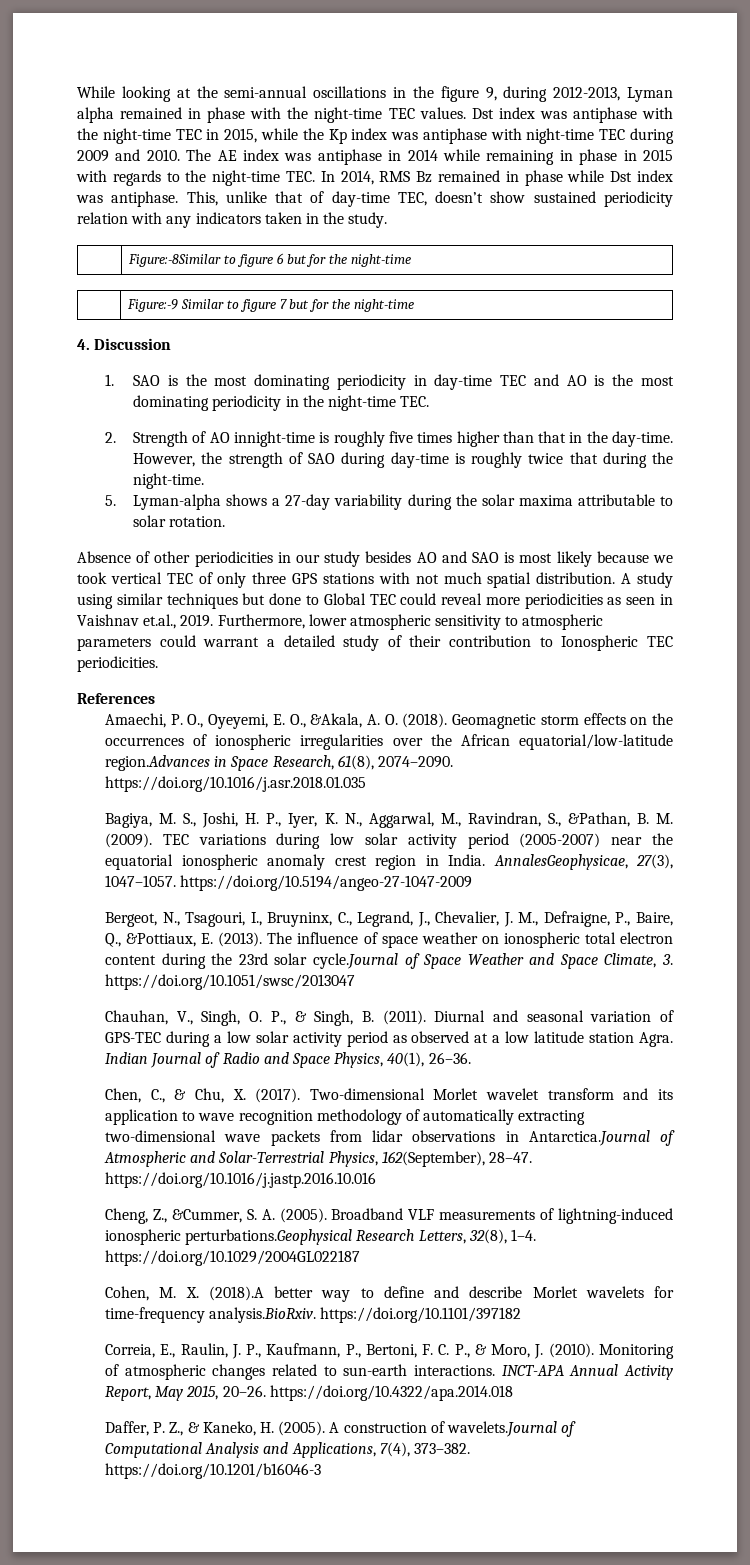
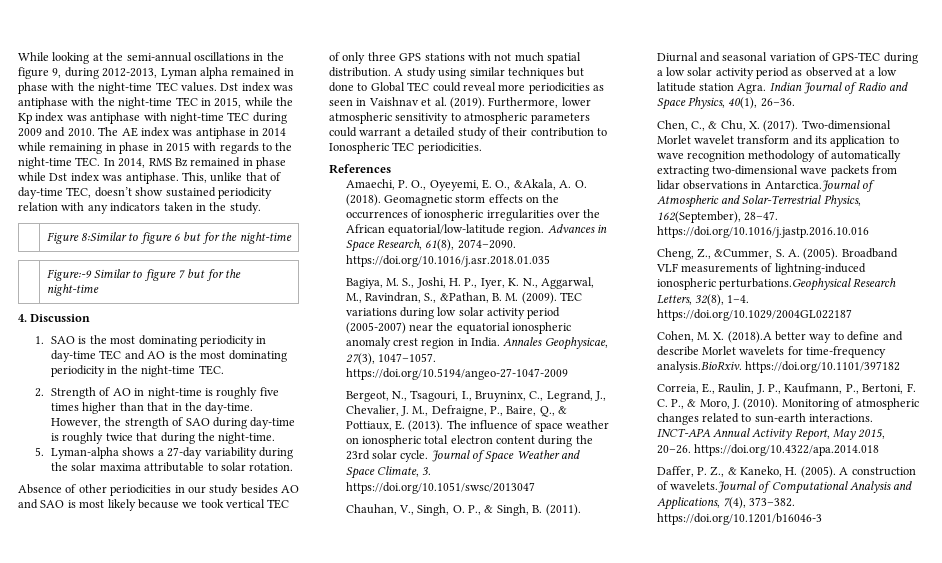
- | Figure:-8Similar to figure 6 but for the night-time
+ | Figure 8:Similar to figure 6 but for the night-time
- 2. Strength of AO innight-time is roughly five times higher than that in the day-time.
+ 2. Strength of AO in night-time is roughly five times higher than that in the day-time.
- A study using similar techniques but done to Global TEC could reveal more periodicities as seen in Vaishnav et.al., 2019.
+ A study using similar techniques but done to Global TEC could reveal more periodicities as seen in Vaishnav et al. (2019).
- Geomagnetic storm effects on the occurrences of ionospheric irregularities over the African equatorial/low-latitude region.Advances in Space Research, 61(8), 2074–2090. https://doi.org/10.1016/j.asr.2018.01.035
+ Geomagnetic storm effects on the occurrences of ionospheric irregularities over the African equatorial/low-latitude region. Advances in Space Research, 61(8), 2074–2090. https://doi.org/10.1016/j.asr.2018.01.035
- AnnalesGeophysicae, 27(3), 1047–1057. https://doi.org/10.5194/angeo-27-1047-2009
+ Annales Geophysicae, 27(3), 1047–1057. https://doi.org/10.5194/angeo-27-1047-2009
- Bergeot, N., Tsagouri, I., Bruyninx, C., Legrand, J., Chevalier, J. M., Defraigne, P., Baire, Q., &Pottiaux, E. (2013).
+ Bergeot, N., Tsagouri, I., Bruyninx, C., Legrand, J., Chevalier, J. M., Defraigne, P., Baire, Q., & Pottiaux, E. (2013).
- The influence of space weather on ionospheric total electron content during the 23rd solar cycle.Journal of Space Weather and Space Climate, 3. https://doi.org/10.1051/swsc/2013047
+ The influence of space weather on ionospheric total electron content during the 23rd solar cycle. Journal of Space Weather and Space Climate, 3. https://doi.org/10.1051/swsc/2013047

